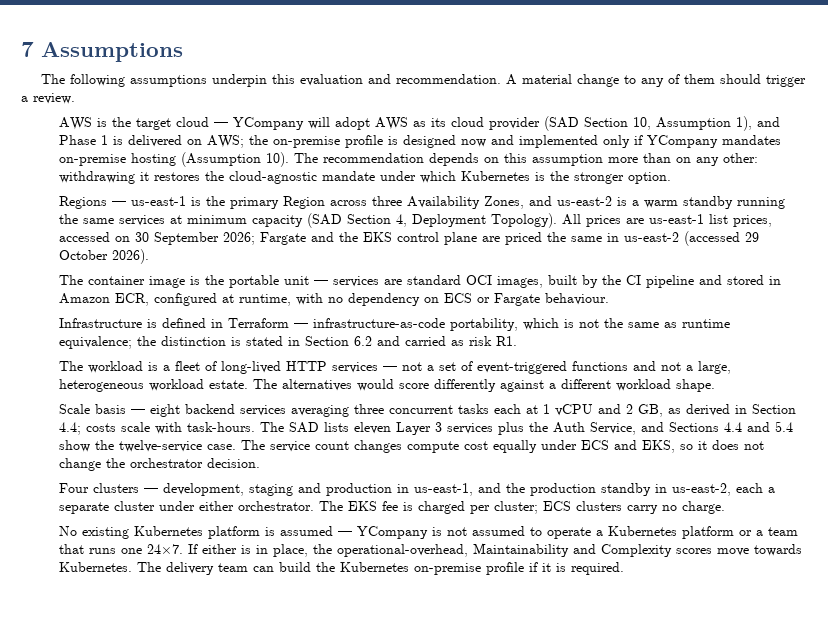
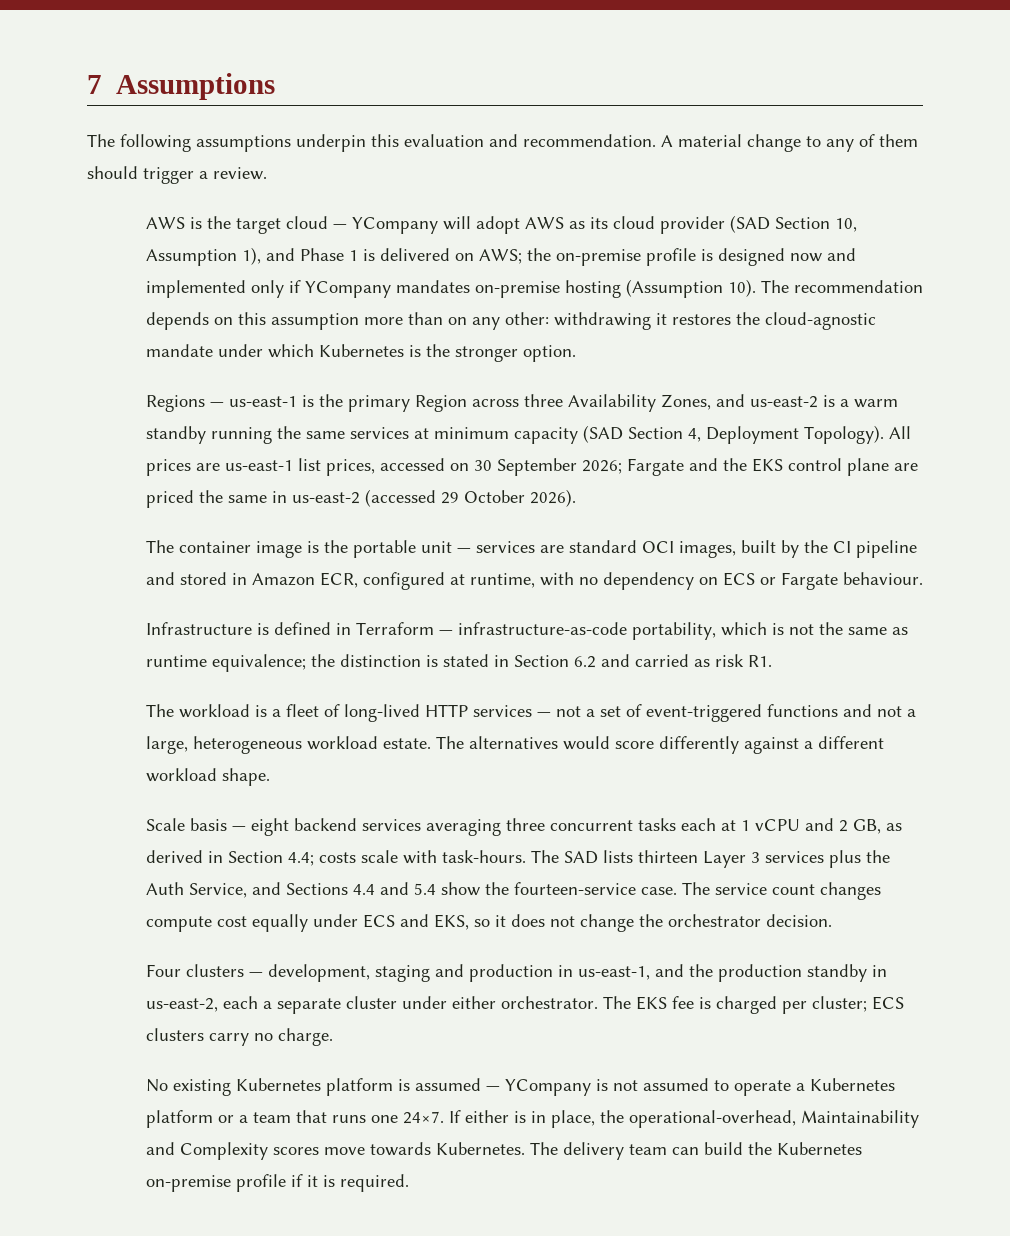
- The SAD lists eleven Layer 3 services plus the Auth Service, and Sections 4.4 and 5.4 show the twelve-service case.
+ The SAD lists thirteen Layer 3 services plus the Auth Service, and Sections 4.4 and 5.4 show the fourteen-service case.

